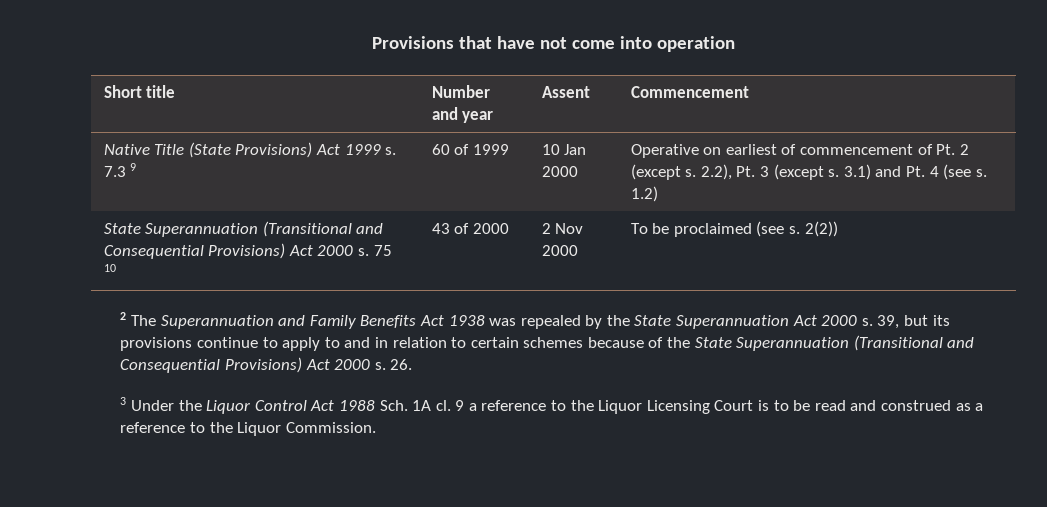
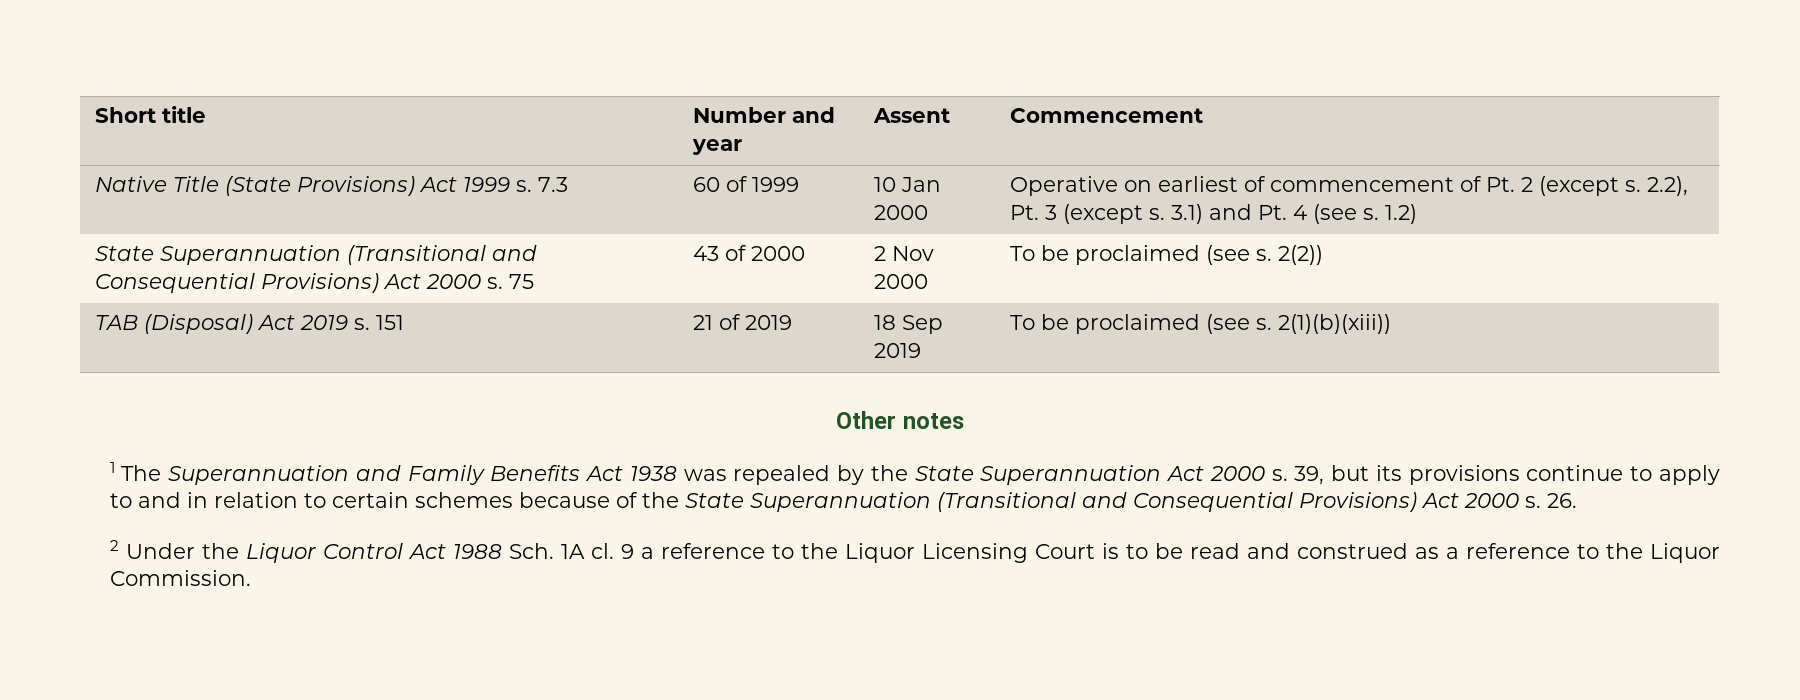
- Provisions that have not come into operation
- Native Title (State Provisions) Act 1999 s. 7.3 9 | 60 of 1999 | 10 Jan 2000 | Operative on earliest of commencement of Pt. 2 (except s. 2.2), Pt. 3 (except s. 3.1) and Pt. 4 (see s. 1.2)
+ Native Title (State Provisions) Act 1999 s. 7.3 | 60 of 1999 | 10 Jan 2000 | Operative on earliest of commencement of Pt. 2 (except s. 2.2), Pt. 3 (except s. 3.1) and Pt. 4 (see s. 1.2)
- State Superannuation (Transitional and Consequential Provisions) Act 2000 s. 75 10 | 43 of 2000 | 2 Nov 2000 | To be proclaimed (see s. 2(2))
+ State Superannuation (Transitional and Consequential Provisions) Act 2000 s. 75 | 43 of 2000 | 2 Nov 2000 | To be proclaimed (see s. 2(2))
- 2 The Superannuation and Family Benefits Act 1938 was repealed by the State Superannuation Act 2000 s.
+ TAB (Disposal) Act 2019 s. 151 | 21 of 2019 | 18 Sep 2019 | To be proclaimed (see s. 2(1)(b)(xiii))
+ Other notes
+ 1 The Superannuation and Family Benefits Act 1938 was repealed by the State Superannuation Act 2000 s.
- 3 Under the Liquor Control Act 1988 Sch. 1A cl.
+ 2 Under the Liquor Control Act 1988 Sch. 1A cl.

